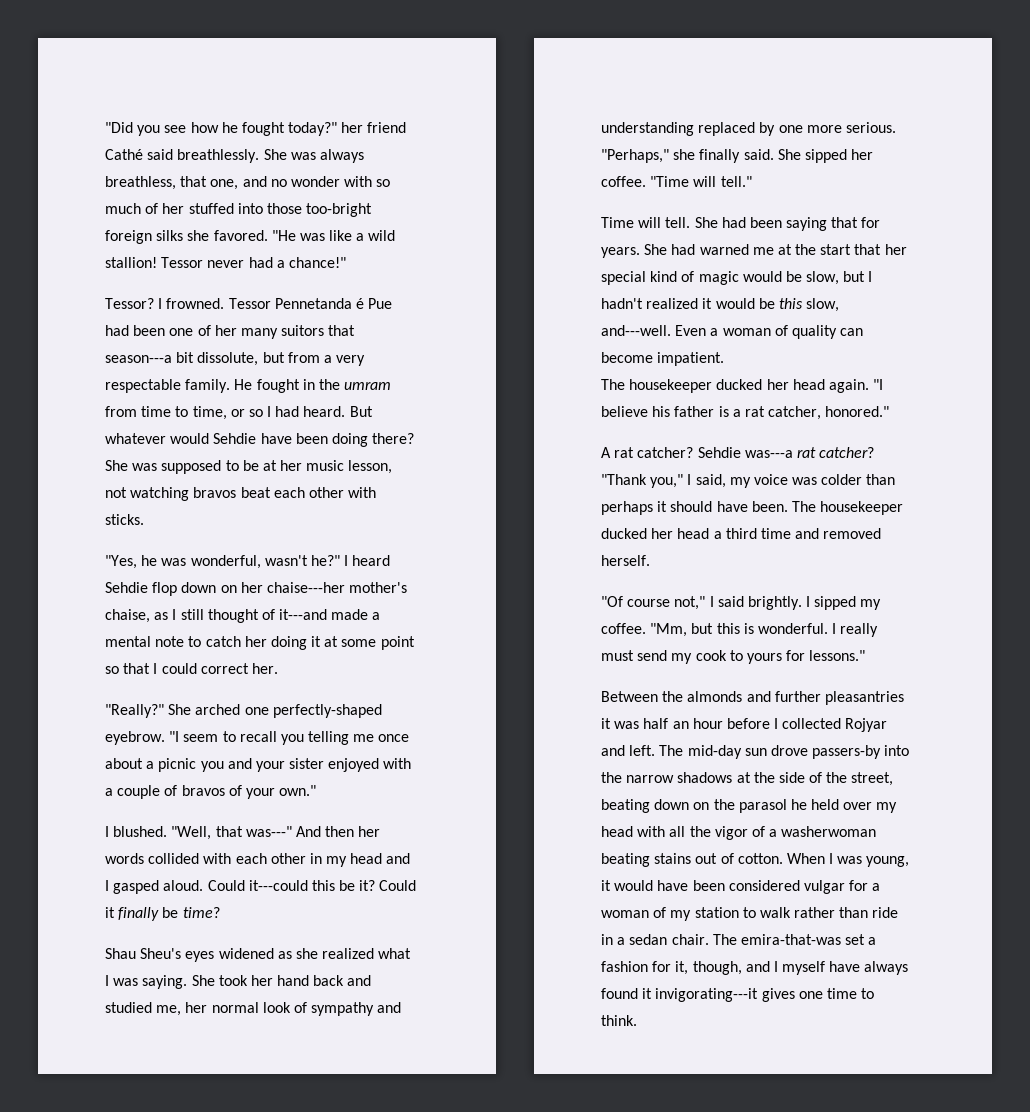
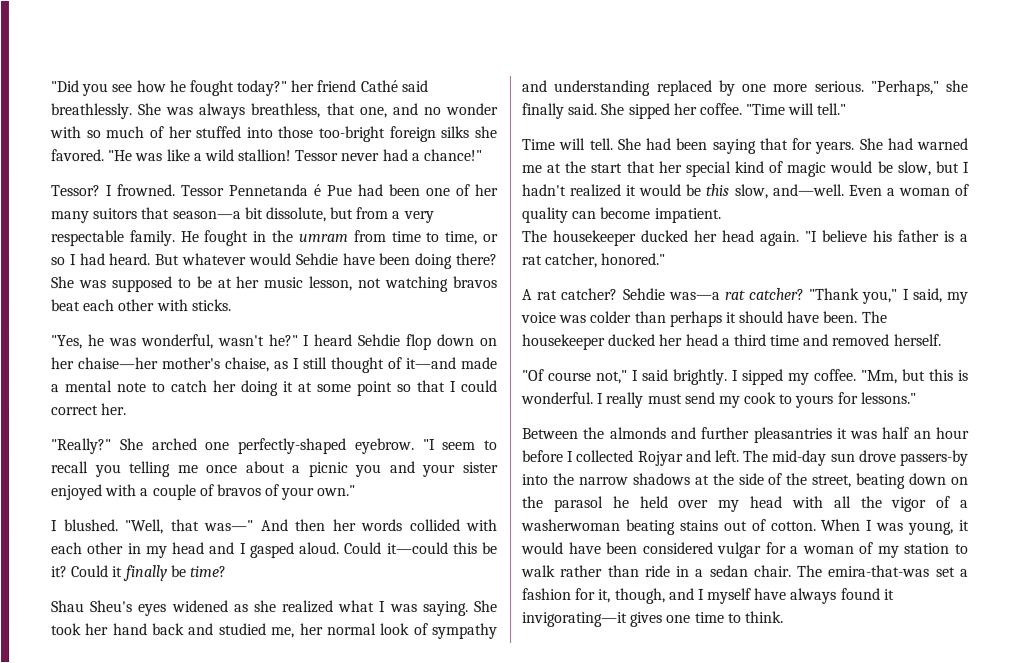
- Tessor Pennetanda é Pue had been one of her many suitors that season---a bit dissolute, but from a very respectable family.
+ Tessor Pennetanda é Pue had been one of her many suitors that season—a bit dissolute, but from a very respectable family.
- I heard Sehdie flop down on her chaise---her mother's chaise, as I still thought of it---and made a mental note to catch her doing it at some point so that I could correct her.
+ I heard Sehdie flop down on her chaise—her mother's chaise, as I still thought of it—and made a mental note to catch her doing it at some point so that I could correct her.
- "Well, that was---" And then her words collided with each other in my head and I gasped aloud.
+ "Well, that was—" And then her words collided with each other in my head and I gasped aloud.
- Could it---could this be it?
+ Could it—could this be it?
- She had warned me at the start that her special kind of magic would be slow, but I hadn't realized it would be this slow, and---well.
+ She had warned me at the start that her special kind of magic would be slow, but I hadn't realized it would be this slow, and—well.
- Sehdie was---a rat catcher?
+ Sehdie was—a rat catcher?
- The emira-that-was set a fashion for it, though, and I myself have always found it invigorating---it gives one time to think.
+ The emira-that-was set a fashion for it, though, and I myself have always found it invigorating—it gives one time to think.

